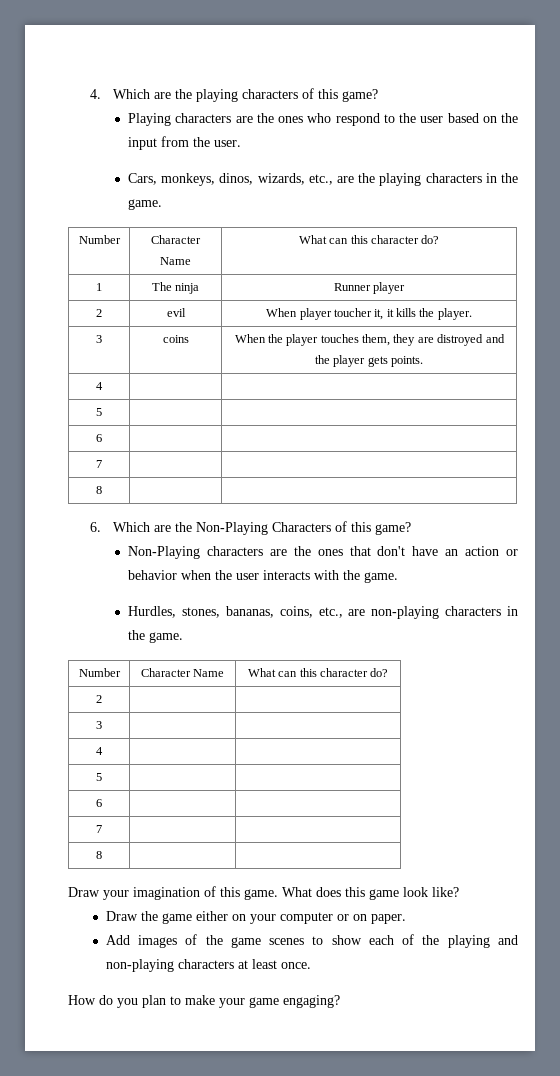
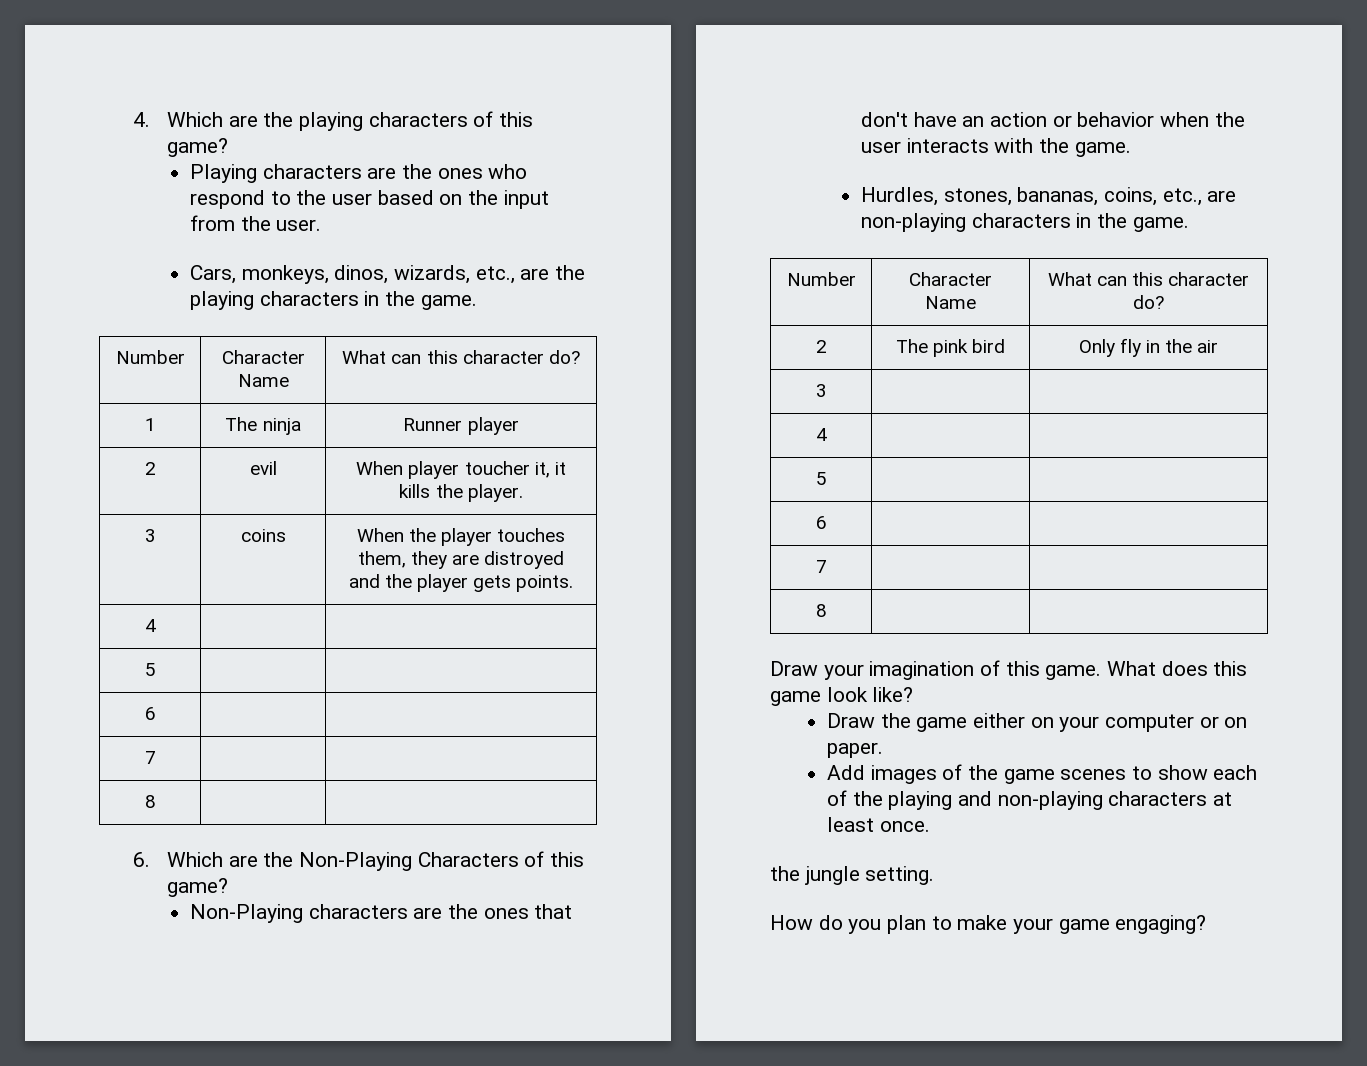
- 2 | |
+ 2 | The pink bird | Only fly in the air
+ the jungle setting.

